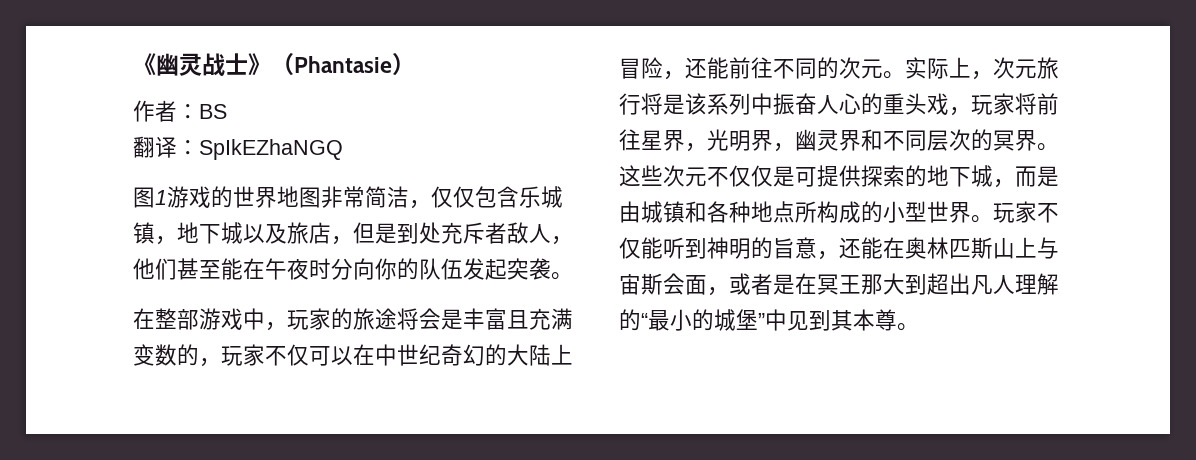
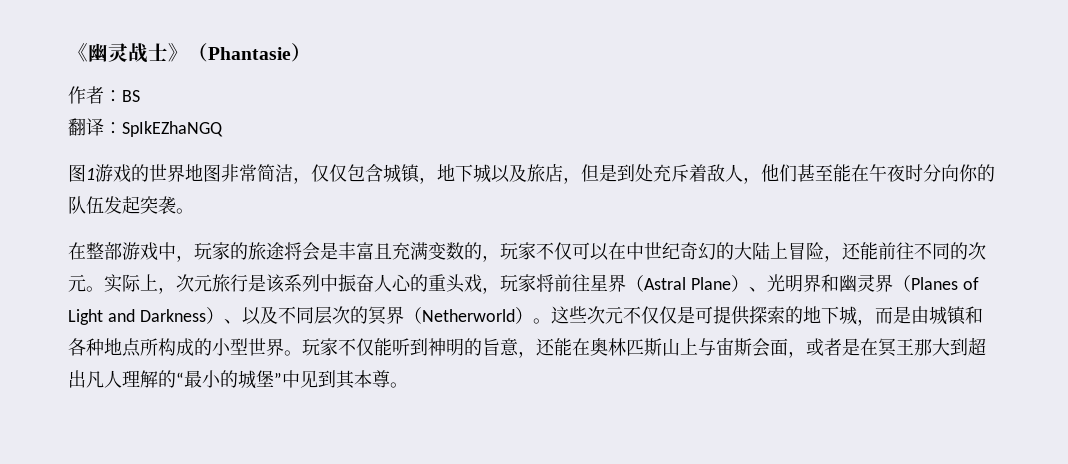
- 图1游戏的世界地图非常简洁，仅仅包含乐城镇，地下城以及旅店，但是到处充斥者敌人，他们甚至能在午夜时分向你的队伍发起突袭。
+ 图1游戏的世界地图非常简洁，仅仅包含城镇，地下城以及旅店，但是到处充斥着敌人，他们甚至能在午夜时分向你的队伍发起突袭。
- 实际上，次元旅行将是该系列中振奋人心的重头戏，玩家将前往星界，光明界，幽灵界和不同层次的冥界。
+ 实际上，次元旅行是该系列中振奋人心的重头戏，玩家将前往星界（Astral Plane）、光明界和幽灵界（Planes of Light and Darkness）、以及不同层次的冥界（Netherworld）。

